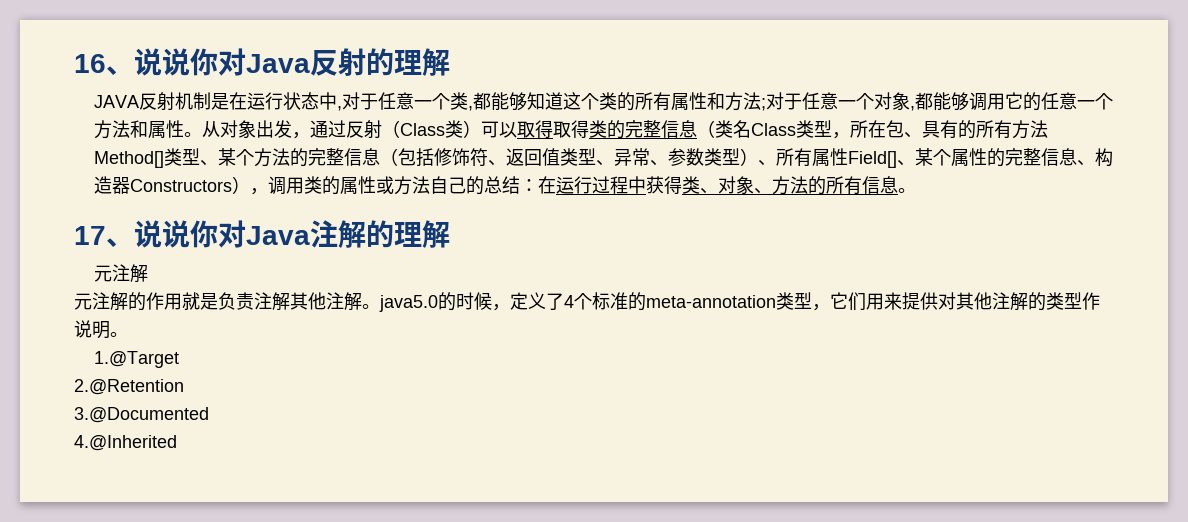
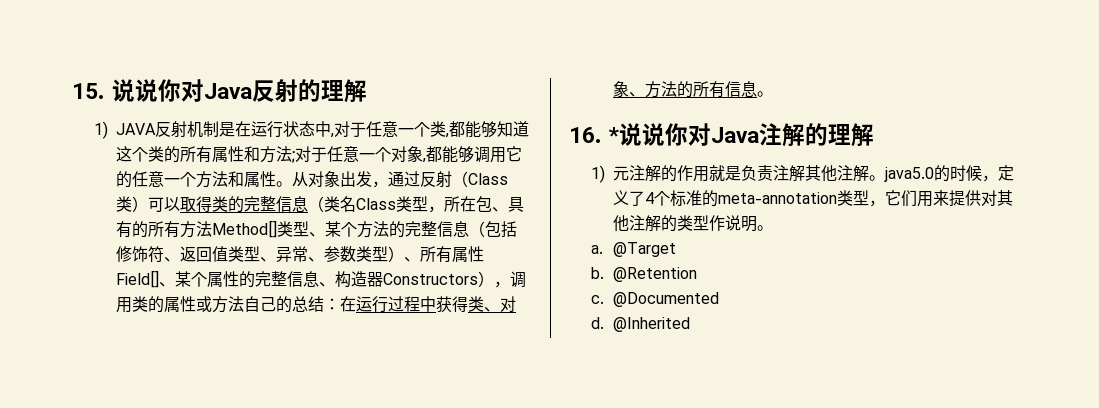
- 16、说说你对Java反射的理解
+ 15.说说你对Java反射的理解
- JAVA反射机制是在运行状态中,对于任意一个类,都能够知道这个类的所有属性和方法;对于任意一个对象,都能够调用它的任意一个方法和属性。
+ 1) JAVA反射机制是在运行状态中,对于任意一个类,都能够知道这个类的所有属性和方法;对于任意一个对象,都能够调用它的任意一个方法和属性。
- 从对象出发，通过反射（Class类）可以取得取得类的完整信息（类名Class类型，所在包、具有的所有方法Method[]类型、某个方法的完整信息（包括修饰符、返回值类型、异常、参数类型）、所有属性Field[]、某个属性的完整信息、构造器Constructors），调用类的属性或方法自己的总结：
+ 从对象出发，通过反射（Class类）可以取得类的完整信息（类名Class类型，所在包、具有的所有方法Method[]类型、某个方法的完整信息（包括修饰符、返回值类型、异常、参数类型）、所有属性Field[]、某个属性的完整信息、构造器Constructors），调用类的属性或方法自己的总结：
- 17、说说你对Java注解的理解
- 元注解
- 元注解的作用就是负责注解其他注解。java5.0的时候，定义了4个标准的meta-annotation类型，它们用来提供对其他注解的类型作说明。
+ 16. *说说你对Java注解的理解
+ 1)元注解的作用就是负责注解其他注解。java5.0的时候，定义了4个标准的meta-annotation类型，它们用来提供对其他注解的类型作说明。
- 1.@Target
- 2.@Retention
- 3.@Documented
- 4.@Inherited
+ a. @Target
+ b. @Retention
+ c. @Documented
+ d. @Inherited

